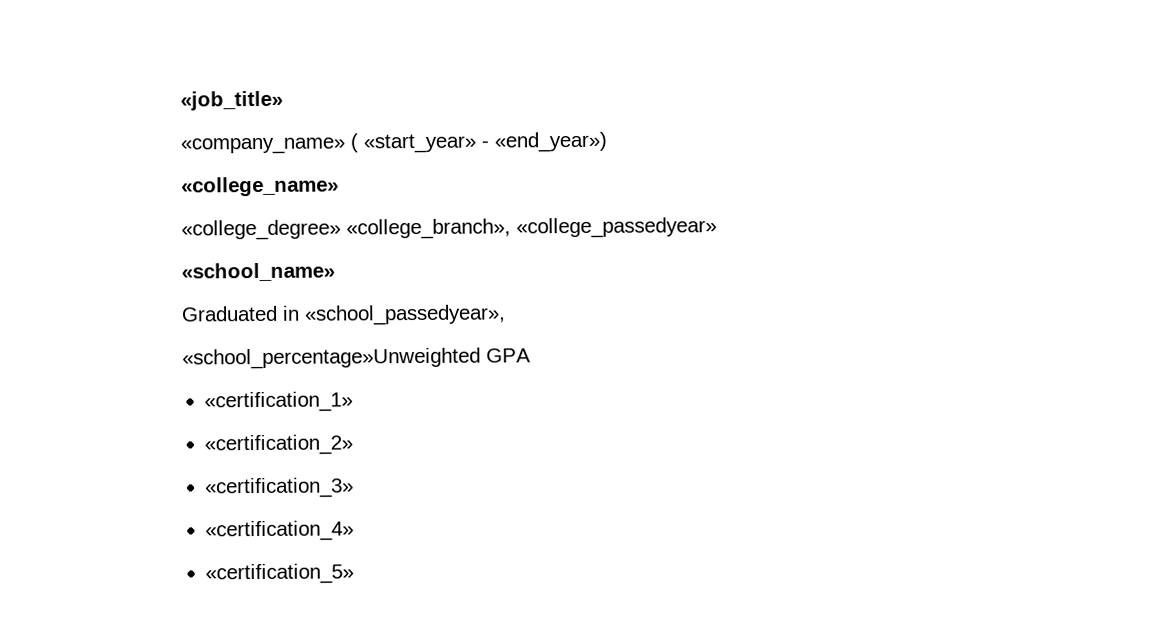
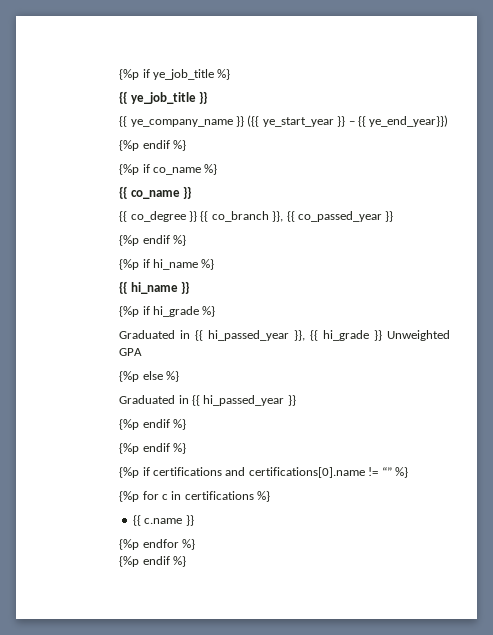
- «job_title»
- «company_name» ( «start_year» - «end_year»)
- «college_name»
- «college_degree» «college_branch», «college_passedyear»
- «school_name»
- Graduated in «school_passedyear»,
- «school_percentage»Unweighted GPA
- «certification_1»
- «certification_2»
- «certification_3»
- «certification_4»
- «certification_5»
+ {%p if ye_job_title %}
+ {{ ye_job_title }}
+ {{ ye_company_name }} ({{ ye_start_year }} – {{ ye_end_year}})
+ {%p endif %}
+ {%p if co_name %}
+ {{ co_name }}
+ {{ co_degree }} {{ co_branch }}, {{ co_passed_year }}
+ {%p endif %}
+ {%p if hi_name %}
+ {{ hi_name }}
+ {%p if hi_grade %}
+ Graduated in {{ hi_passed_year }}, {{ hi_grade }} Unweighted GPA
+ {%p else %}
+ Graduated in {{ hi_passed_year }}
+ {%p endif %}
+ {%p endif %}
+ {%p if certifications and certifications[0].name != “” %}
+ {%p for c in certifications %}
+ {{ c.name }}
+ {%p endfor %}
+ {%p endif %}

